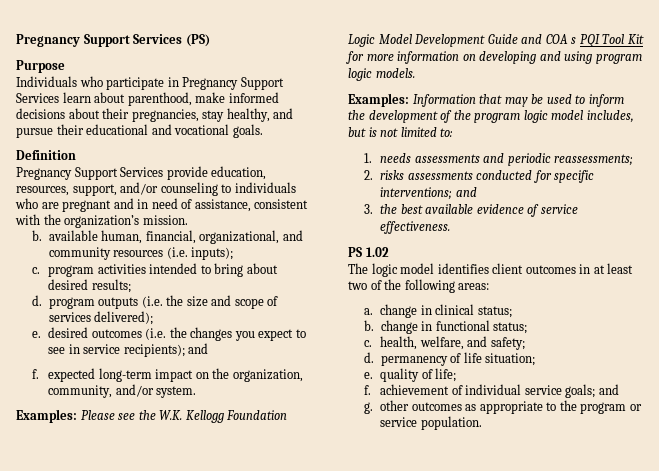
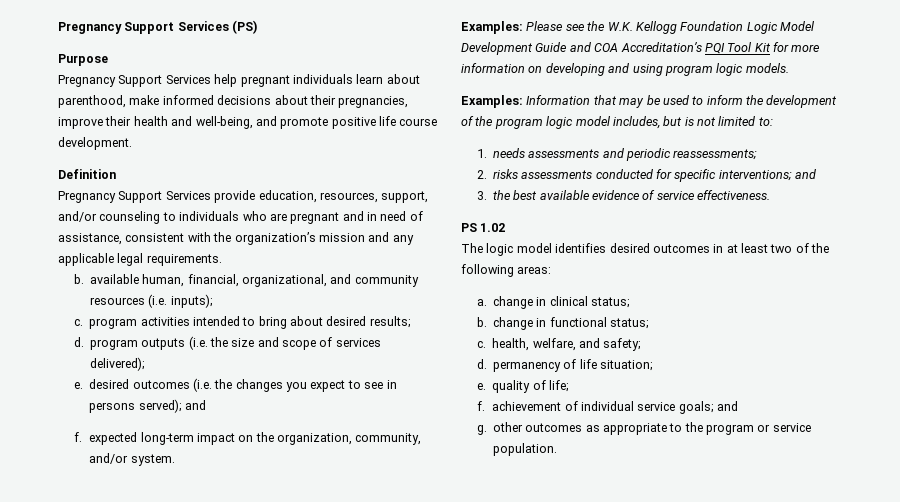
- Individuals who participate in Pregnancy Support Services learn about parenthood, make informed decisions about their pregnancies, stay healthy, and pursue their educational and vocational goals.
+ Pregnancy Support Services help pregnant individuals learn about parenthood, make informed decisions about their pregnancies, improve their health and well-being, and promote positive life course development.
- Pregnancy Support Services provide education, resources, support, and/or counseling to individuals who are pregnant and in need of assistance, consistent with the organization’s mission.
+ Pregnancy Support Services provide education, resources, support, and/or counseling to individuals who are pregnant and in need of assistance, consistent with the organization’s mission and any applicable legal requirements.
- e. desired outcomes (i.e. the changes you expect to see in service recipients); and
+ e. desired outcomes (i.e. the changes you expect to see in persons served); and
- Examples: Please see the W.K. Kellogg Foundation Logic Model Development Guide and COA s PQI Tool Kit for more information on developing and using program logic models.
+ Examples: Please see the W.K. Kellogg Foundation Logic Model Development Guide and COA Accreditation’s PQI Tool Kit for more information on developing and using program logic models.
- The logic model identifies client outcomes in at least two of the following areas:
+ The logic model identifies desired outcomes in at least two of the following areas:

